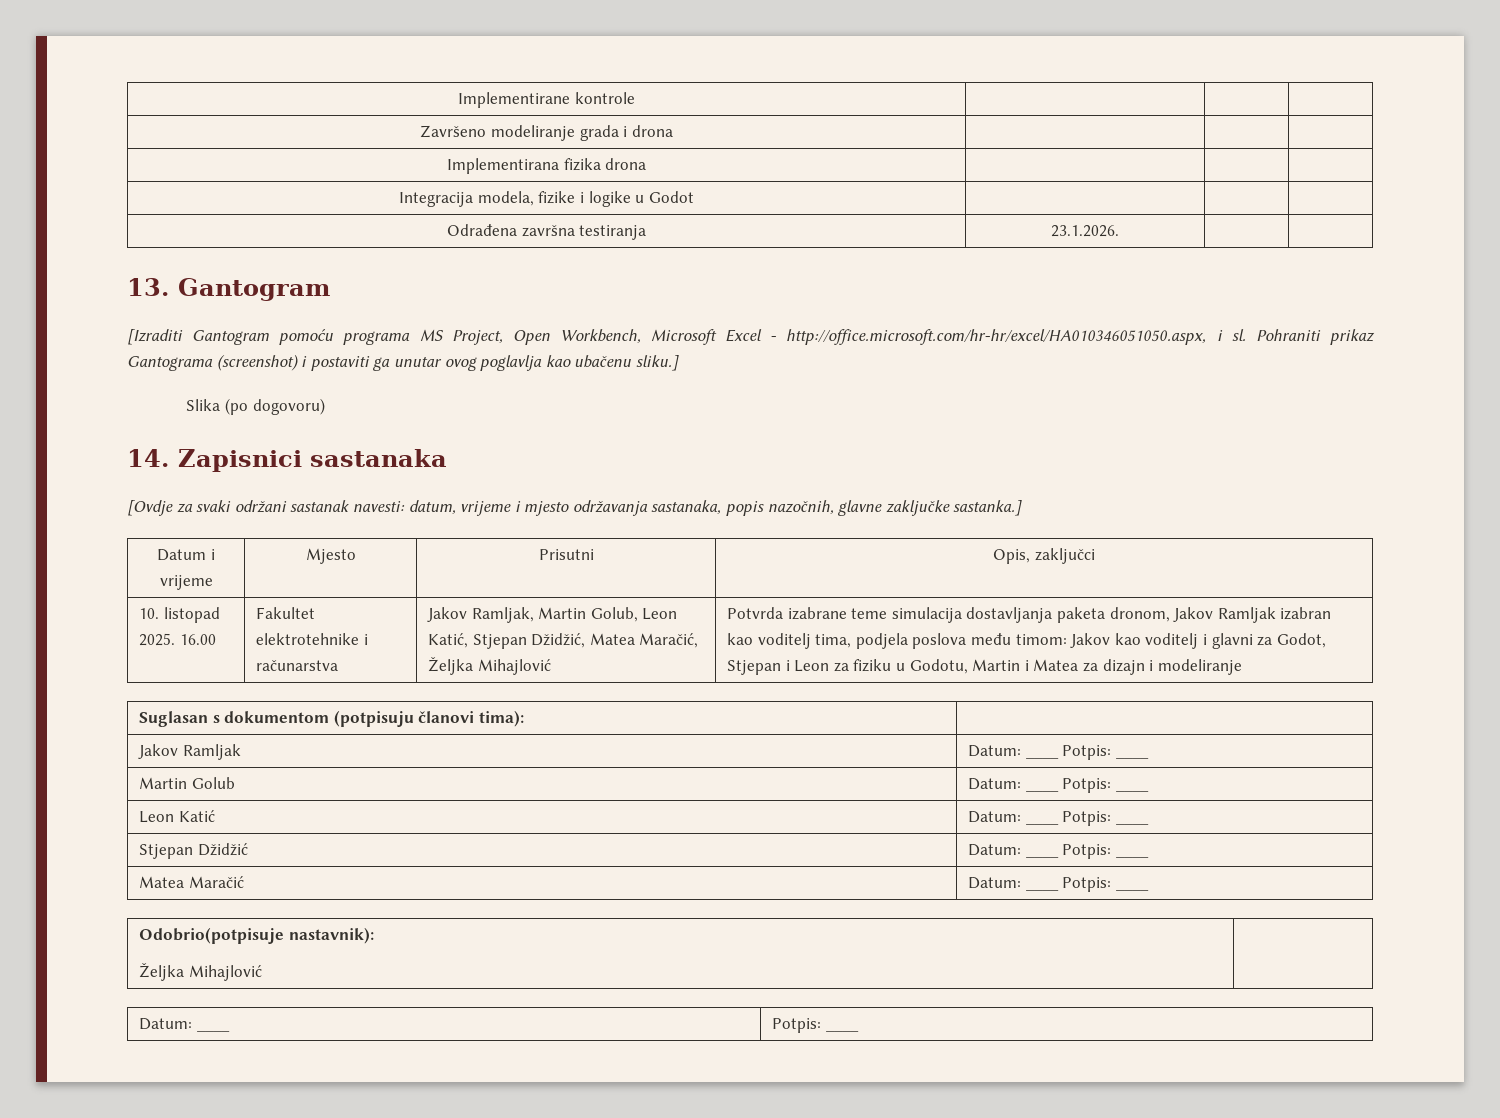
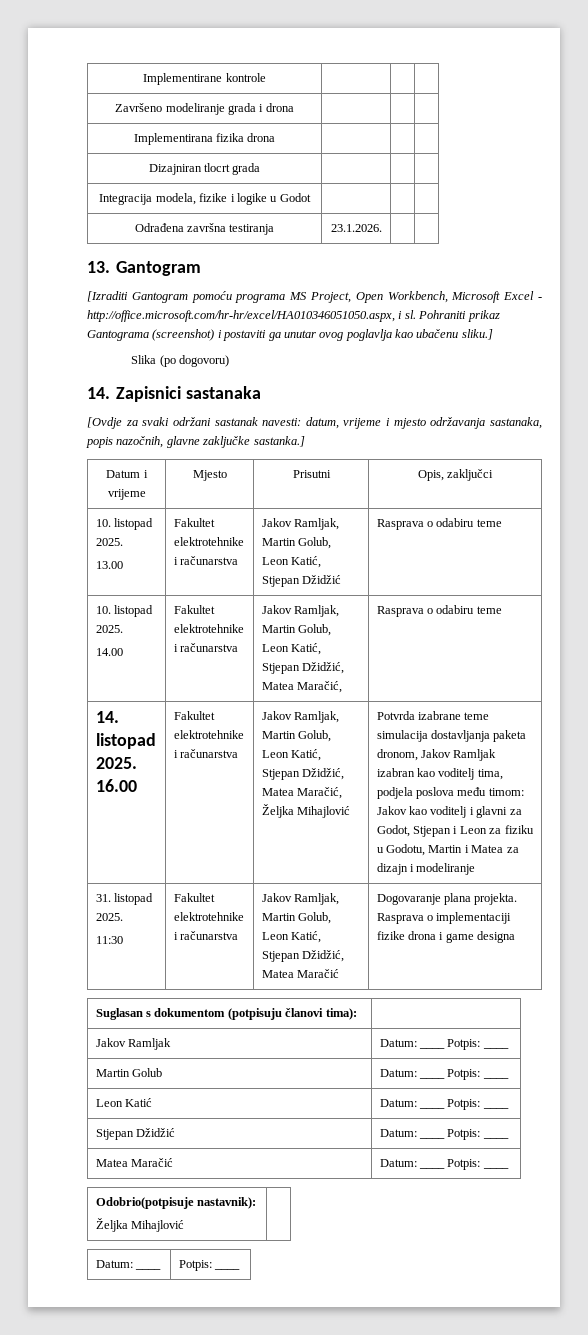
+ Dizajniran tlocrt grada | | |
  Datum i vrijeme | Mjesto | Prisutni | Opis, zaključci
- 10. listopad 2025. 16.00
+ 10. listopad 2025.
+ 13.00 | Fakultet elektrotehnike i računarstva | Jakov Ramljak, Martin Golub, Leon Katić, Stjepan Džidžić | Rasprava o odabiru teme
+ 10. listopad 2025.
+ 14.00 | Fakultet elektrotehnike i računarstva | Jakov Ramljak, Martin Golub, Leon Katić, Stjepan Džidžić, Matea Maračić, | Rasprava o odabiru teme
+ 14. listopad 2025. 16.00
+ 31. listopad 2025.
+ 11:30 | Fakultet elektrotehnike i računarstva | Jakov Ramljak, Martin Golub, Leon Katić, Stjepan Džidžić, Matea Maračić | Dogovaranje plana projekta. Rasprava o implementaciji fizike drona i game designa

